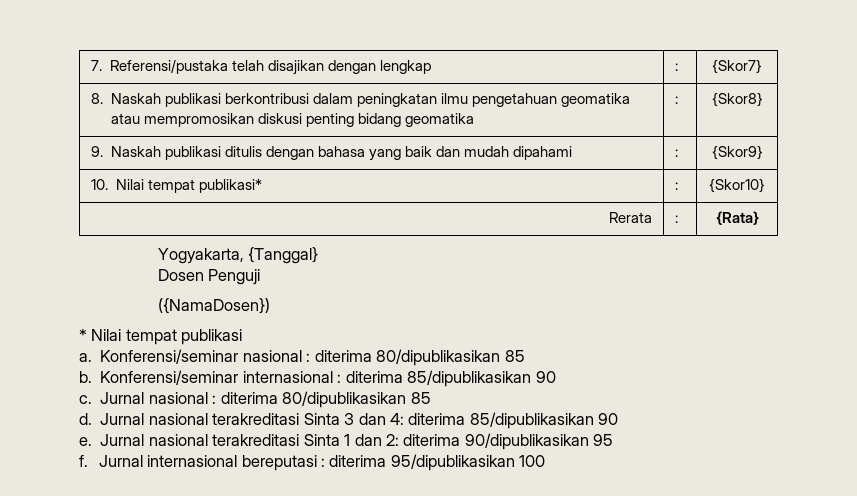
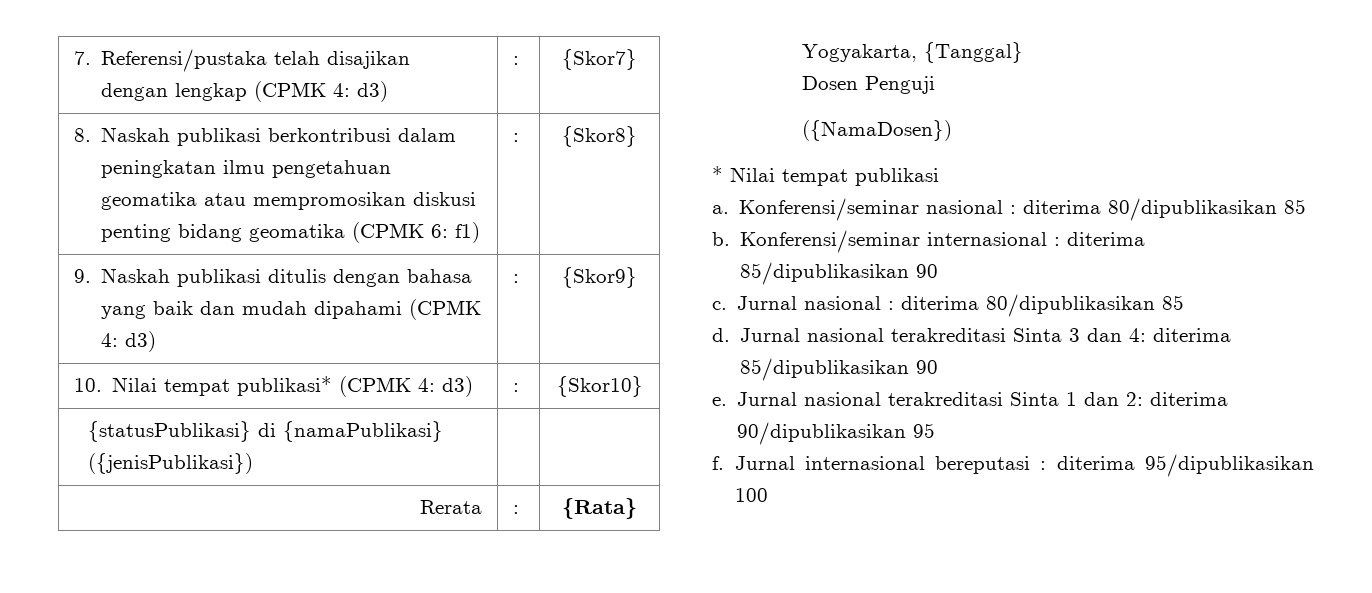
- 7. Referensi/pustaka telah disajikan dengan lengkap | : | {Skor7}
+ 7. Referensi/pustaka telah disajikan dengan lengkap (CPMK 4: d3) | : | {Skor7}
- 8. Naskah publikasi berkontribusi dalam peningkatan ilmu pengetahuan geomatika atau mempromosikan diskusi penting bidang geomatika | : | {Skor8}
+ 8. Naskah publikasi berkontribusi dalam peningkatan ilmu pengetahuan geomatika atau mempromosikan diskusi penting bidang geomatika (CPMK 6: f1) | : | {Skor8}
- 9. Naskah publikasi ditulis dengan bahasa yang baik dan mudah dipahami | : | {Skor9}
+ 9. Naskah publikasi ditulis dengan bahasa yang baik dan mudah dipahami (CPMK 4: d3) | : | {Skor9}
- 10. Nilai tempat publikasi* | : | {Skor10}
+ 10. Nilai tempat publikasi* (CPMK 4: d3) | : | {Skor10}
+ {statusPublikasi} di {namaPublikasi} ({jenisPublikasi}) | |

